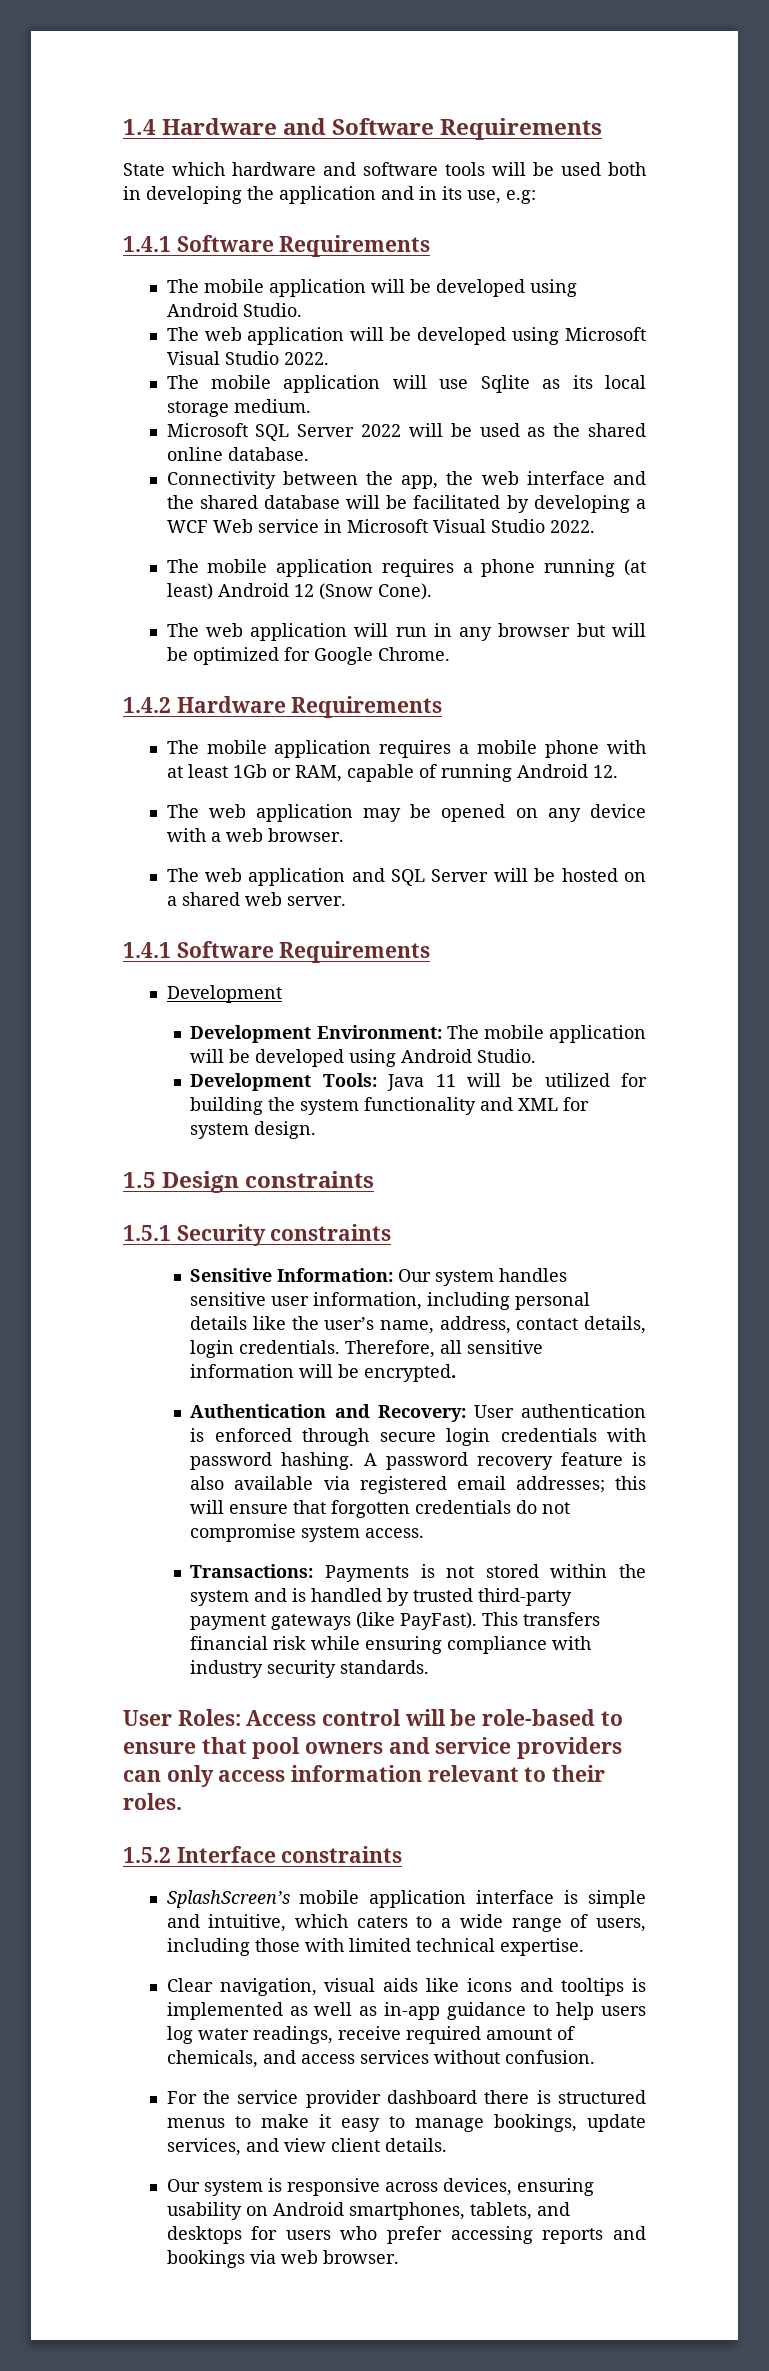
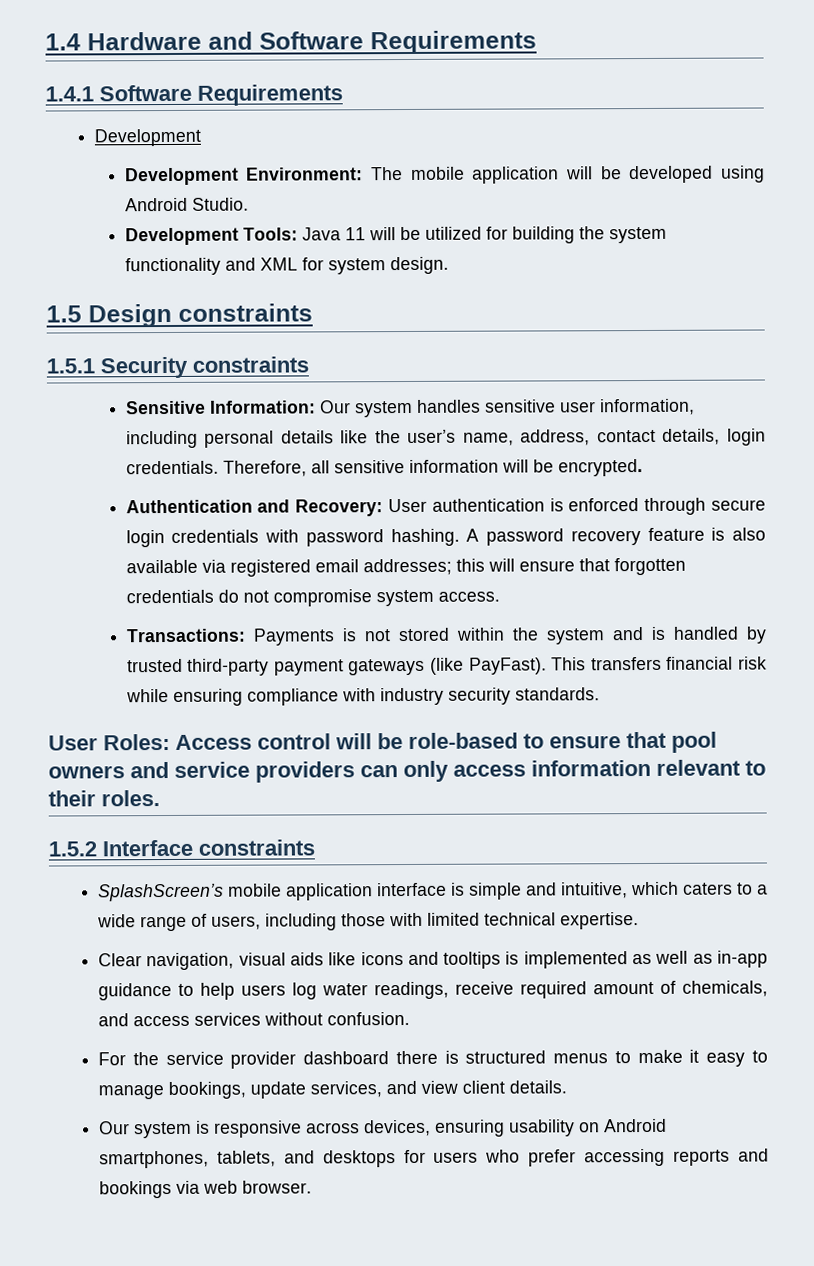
- State which hardware and software tools will be used both in developing the application and in its use, e.g:
- 1.4.1 Software Requirements
- The mobile application will be developed using Android Studio.
- The web application will be developed using Microsoft Visual Studio 2022.
- The mobile application will use Sqlite as its local storage medium.
- Microsoft SQL Server 2022 will be used as the shared online database.
- Connectivity between the app, the web interface and the shared database will be facilitated by developing a WCF Web service in Microsoft Visual Studio 2022.
- The mobile application requires a phone running (at least) Android 12 (Snow Cone).
- The web application will run in any browser but will be optimized for Google Chrome.
- 1.4.2 Hardware Requirements
- The mobile application requires a mobile phone with at least 1Gb or RAM, capable of running Android 12.
- The web application may be opened on any device with a web browser.
- The web application and SQL Server will be hosted on a shared web server.

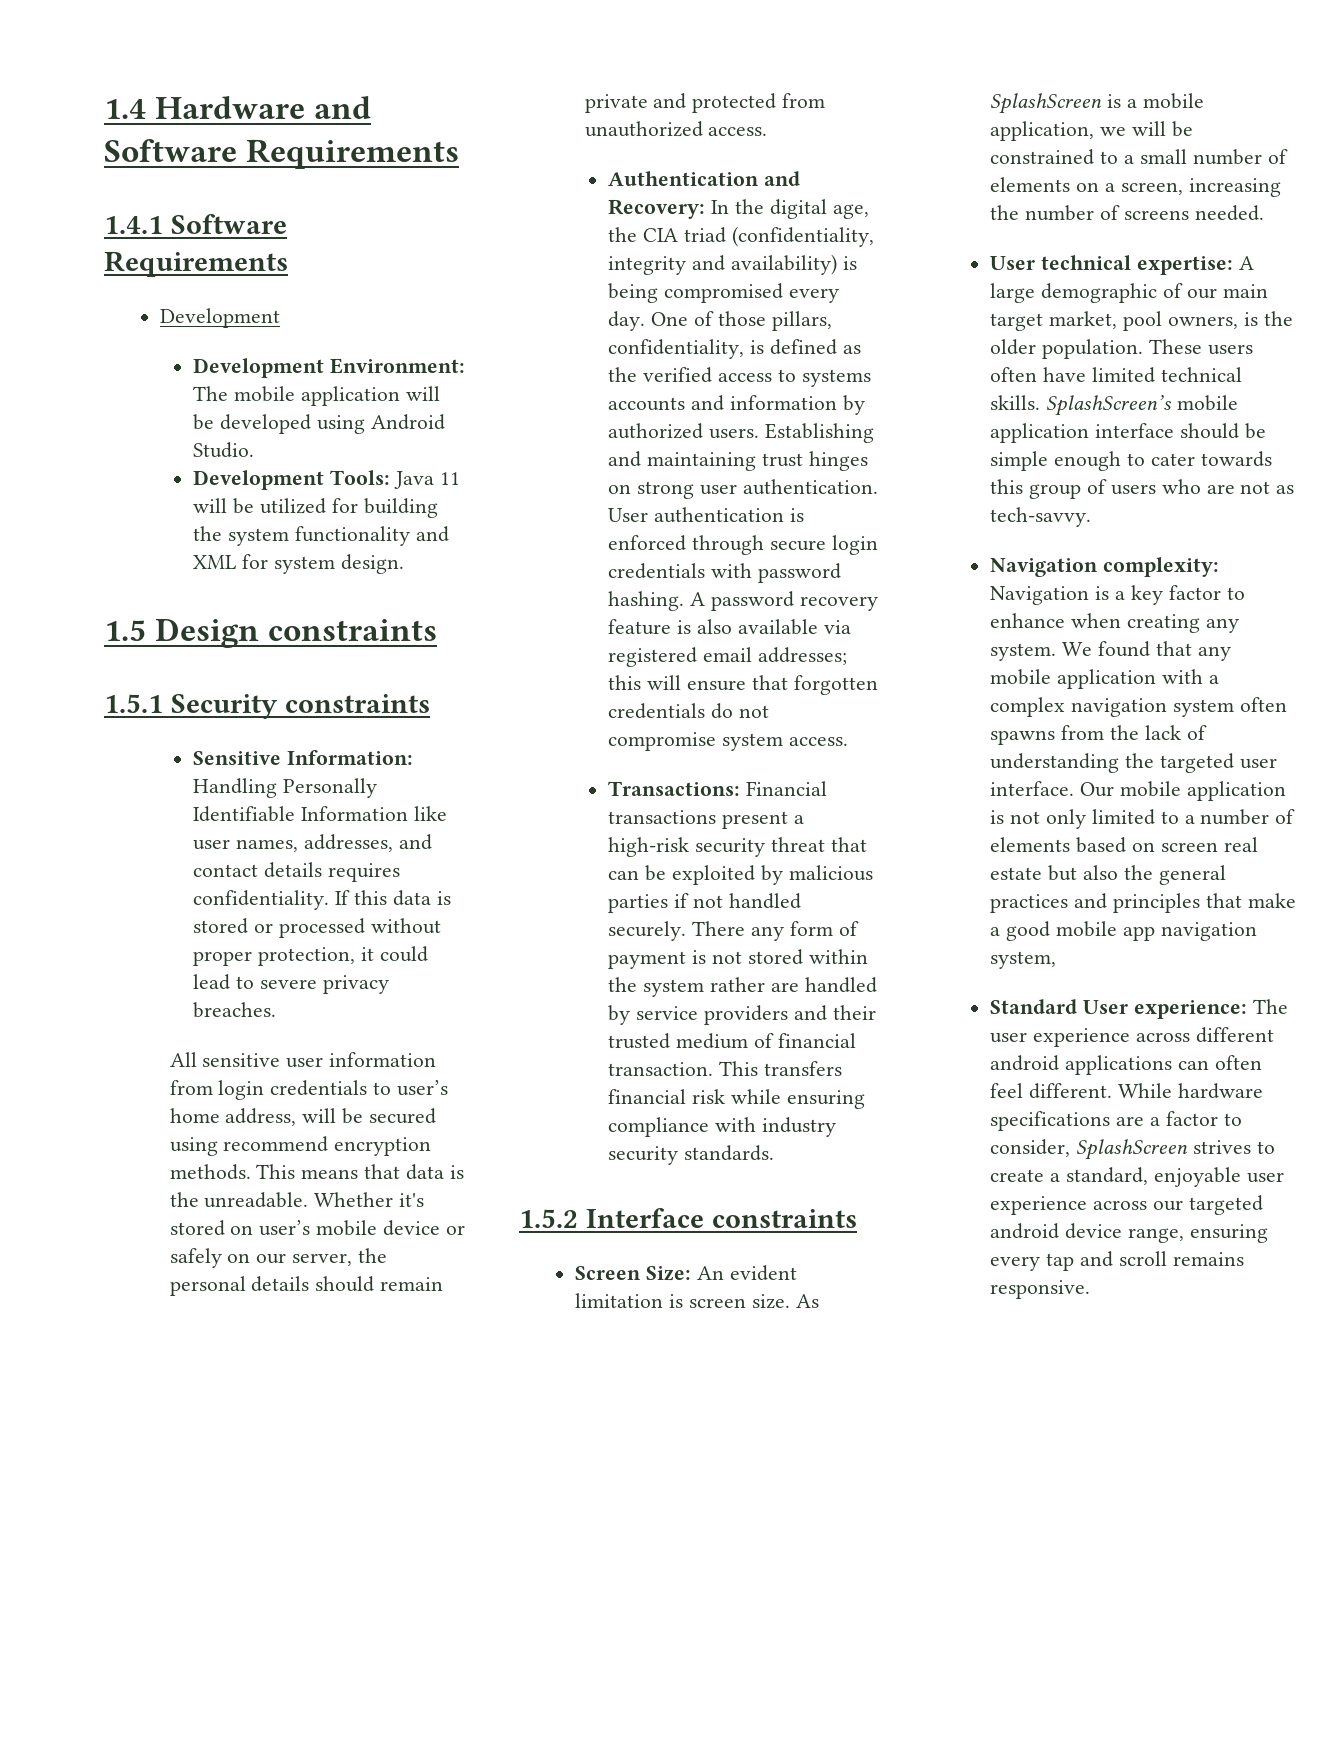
- Sensitive Information: Our system handles sensitive user information, including personal details like the user’s name, address, contact details, login credentials. Therefore, all sensitive information will be encrypted.
- Authentication and Recovery: User authentication is enforced through secure login credentials with password hashing.
+ Sensitive Information: Handling Personally Identifiable Information like user names, addresses, and contact details requires confidentiality. If this data is stored or processed without proper protection, it could lead to severe privacy breaches.
+ All sensitive user information from login credentials to user’s home address, will be secured using recommend encryption methods. This means that data is the unreadable. Whether it's stored on user’s mobile device or safely on our server, the personal details should remain private and protected from unauthorized access.
+ Authentication and Recovery: In the digital age, the CIA triad (confidentiality, integrity and availability) is being compromised every day. One of those pillars, confidentiality, is defined as the verified access to systems accounts and information by authorized users. Establishing and maintaining trust hinges on strong user authentication. User authentication is enforced through secure login credentials with password hashing.
- Transactions: Payments is not stored within the system and is handled by trusted third-party payment gateways (like PayFast).
+ Transactions: Financial transactions present a high-risk security threat that can be exploited by malicious parties if not handled securely. There any form of payment is not stored within the system rather are handled by service providers and their trusted medium of financial transaction.
- User Roles: Access control will be role-based to ensure that pool owners and service providers can only access information relevant to their roles.
  1.5.2 Interface constraints
- SplashScreen’s mobile application interface is simple and intuitive, which caters to a wide range of users, including those with limited technical expertise.
- Clear navigation, visual aids like icons and tooltips is implemented as well as in-app guidance to help users log water readings, receive required amount of chemicals, and access services without confusion.
- For the service provider dashboard there is structured menus to make it easy to manage bookings, update services, and view client details.
- Our system is responsive across devices, ensuring usability on Android smartphones, tablets, and desktops for users who prefer accessing reports and bookings via web browser.
+ Screen Size: An evident limitation is screen size. As SplashScreen is a mobile application, we will be constrained to a small number of elements on a screen, increasing the number of screens needed.
+ User technical expertise: A large demographic of our main target market, pool owners, is the older population. These users often have limited technical skills. SplashScreen’s mobile application interface should be simple enough to cater towards this group of users who are not as tech-savvy.
+ Navigation complexity: Navigation is a key factor to enhance when creating any system. We found that any mobile application with a complex navigation system often spawns from the lack of understanding the targeted user interface. Our mobile application is not only limited to a number of elements based on screen real estate but also the general practices and principles that make a good mobile app navigation system,
+ Standard User experience: The user experience across different android applications can often feel different. While hardware specifications are a factor to consider, SplashScreen strives to create a standard, enjoyable user experience across our targeted android device range, ensuring every tap and scroll remains responsive.

